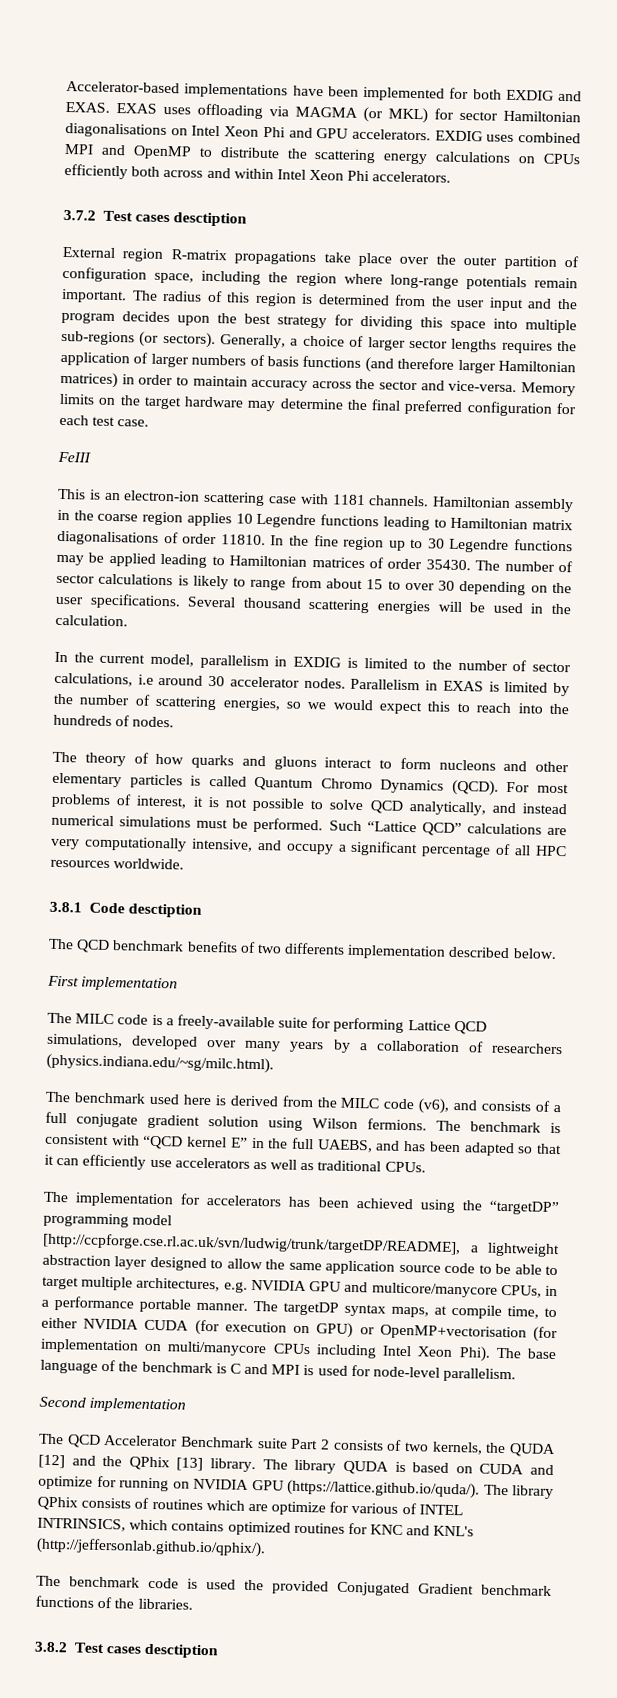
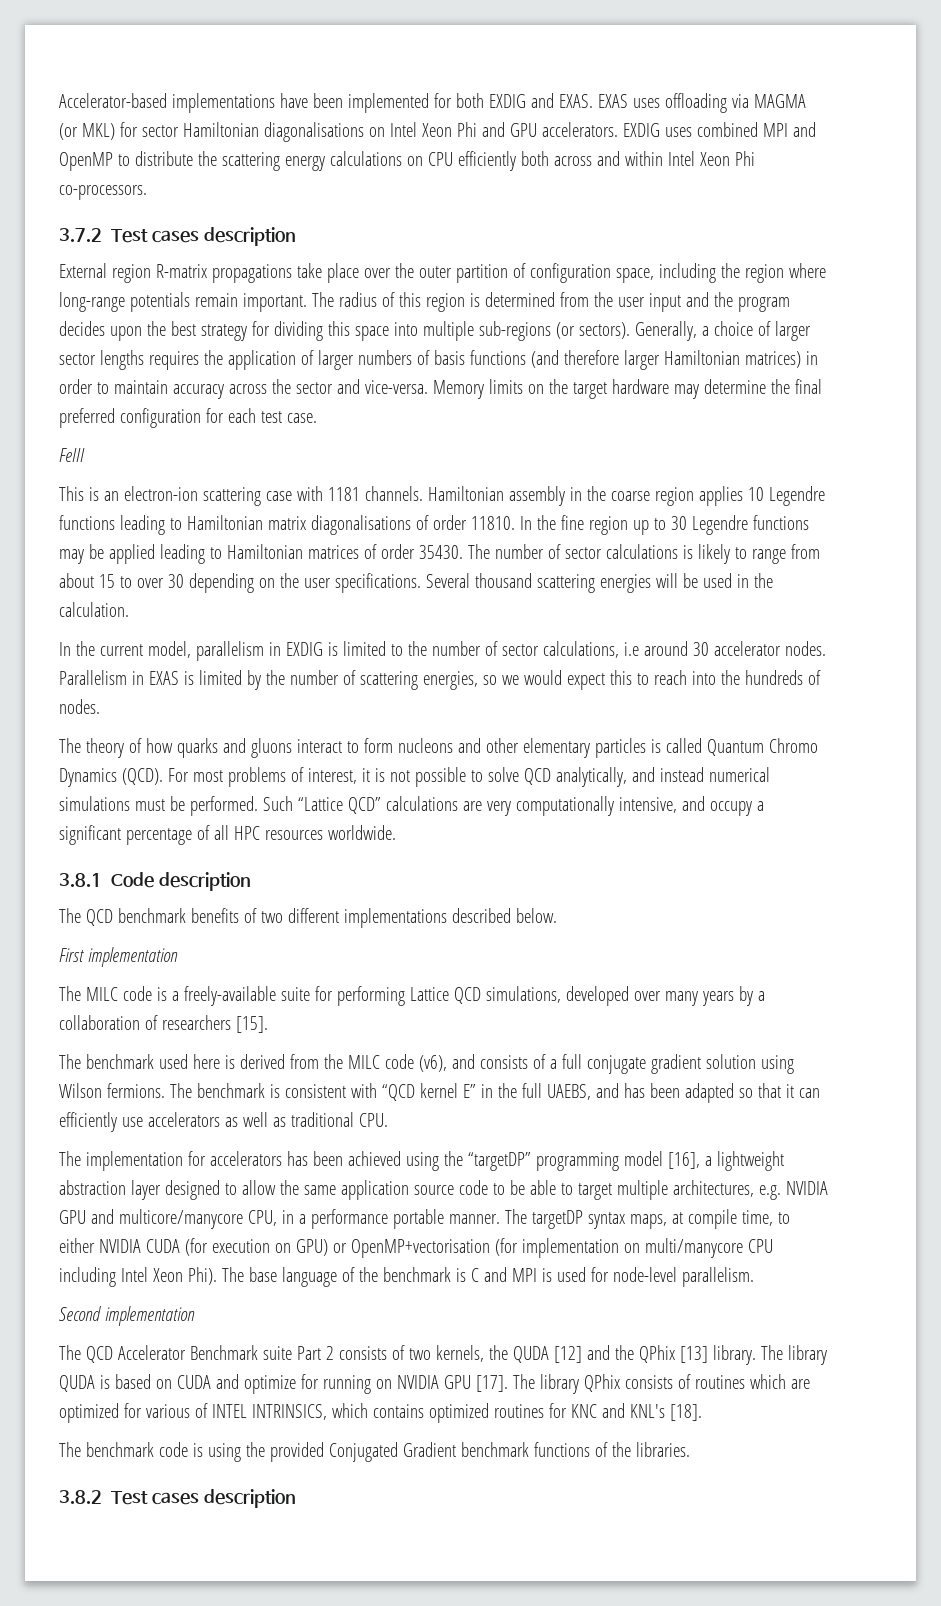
- EXDIG uses combined MPI and OpenMP to distribute the scattering energy calculations on CPUs efficiently both across and within Intel Xeon Phi accelerators.
+ EXDIG uses combined MPI and OpenMP to distribute the scattering energy calculations on CPU efficiently both across and within Intel Xeon Phi co-processors.
- 3.7.2 Test cases desctiption
+ 3.7.2 Test cases description
- 3.8.1 Code desctiption
+ 3.8.1 Code description
- The QCD benchmark benefits of two differents implementation described below.
+ The QCD benchmark benefits of two different implementations described below.
- The MILC code is a freely-available suite for performing Lattice QCD simulations, developed over many years by a collaboration of researchers (physics.indiana.edu/~sg/milc.html).
+ The MILC code is a freely-available suite for performing Lattice QCD simulations, developed over many years by a collaboration of researchers [15].
- The benchmark is consistent with “QCD kernel E” in the full UAEBS, and has been adapted so that it can efficiently use accelerators as well as traditional CPUs.
+ The benchmark is consistent with “QCD kernel E” in the full UAEBS, and has been adapted so that it can efficiently use accelerators as well as traditional CPU.
- The implementation for accelerators has been achieved using the “targetDP” programming model [http://ccpforge.cse.rl.ac.uk/svn/ludwig/trunk/targetDP/README], a lightweight abstraction layer designed to allow the same application source code to be able to target multiple architectures, e.g. NVIDIA GPU and multicore/manycore CPUs, in a performance portable manner.
+ The implementation for accelerators has been achieved using the “targetDP” programming model [16], a lightweight abstraction layer designed to allow the same application source code to be able to target multiple architectures, e.g. NVIDIA GPU and multicore/manycore CPU, in a performance portable manner.
- The targetDP syntax maps, at compile time, to either NVIDIA CUDA (for execution on GPU) or OpenMP+vectorisation (for implementation on multi/manycore CPUs including Intel Xeon Phi).
+ The targetDP syntax maps, at compile time, to either NVIDIA CUDA (for execution on GPU) or OpenMP+vectorisation (for implementation on multi/manycore CPU including Intel Xeon Phi).
- The library QUDA is based on CUDA and optimize for running on NVIDIA GPU (https://lattice.github.io/quda/). The library QPhix consists of routines which are optimize for various of INTEL INTRINSICS, which contains optimized routines for KNC and KNL's (http://jeffersonlab.github.io/qphix/).
+ The library QUDA is based on CUDA and optimize for running on NVIDIA GPU [17]. The library QPhix consists of routines which are optimized for various of INTEL INTRINSICS, which contains optimized routines for KNC and KNL's [18].
- The benchmark code is used the provided Conjugated Gradient benchmark functions of the libraries.
+ The benchmark code is using the provided Conjugated Gradient benchmark functions of the libraries.
- 3.8.2 Test cases desctiption
+ 3.8.2 Test cases description

